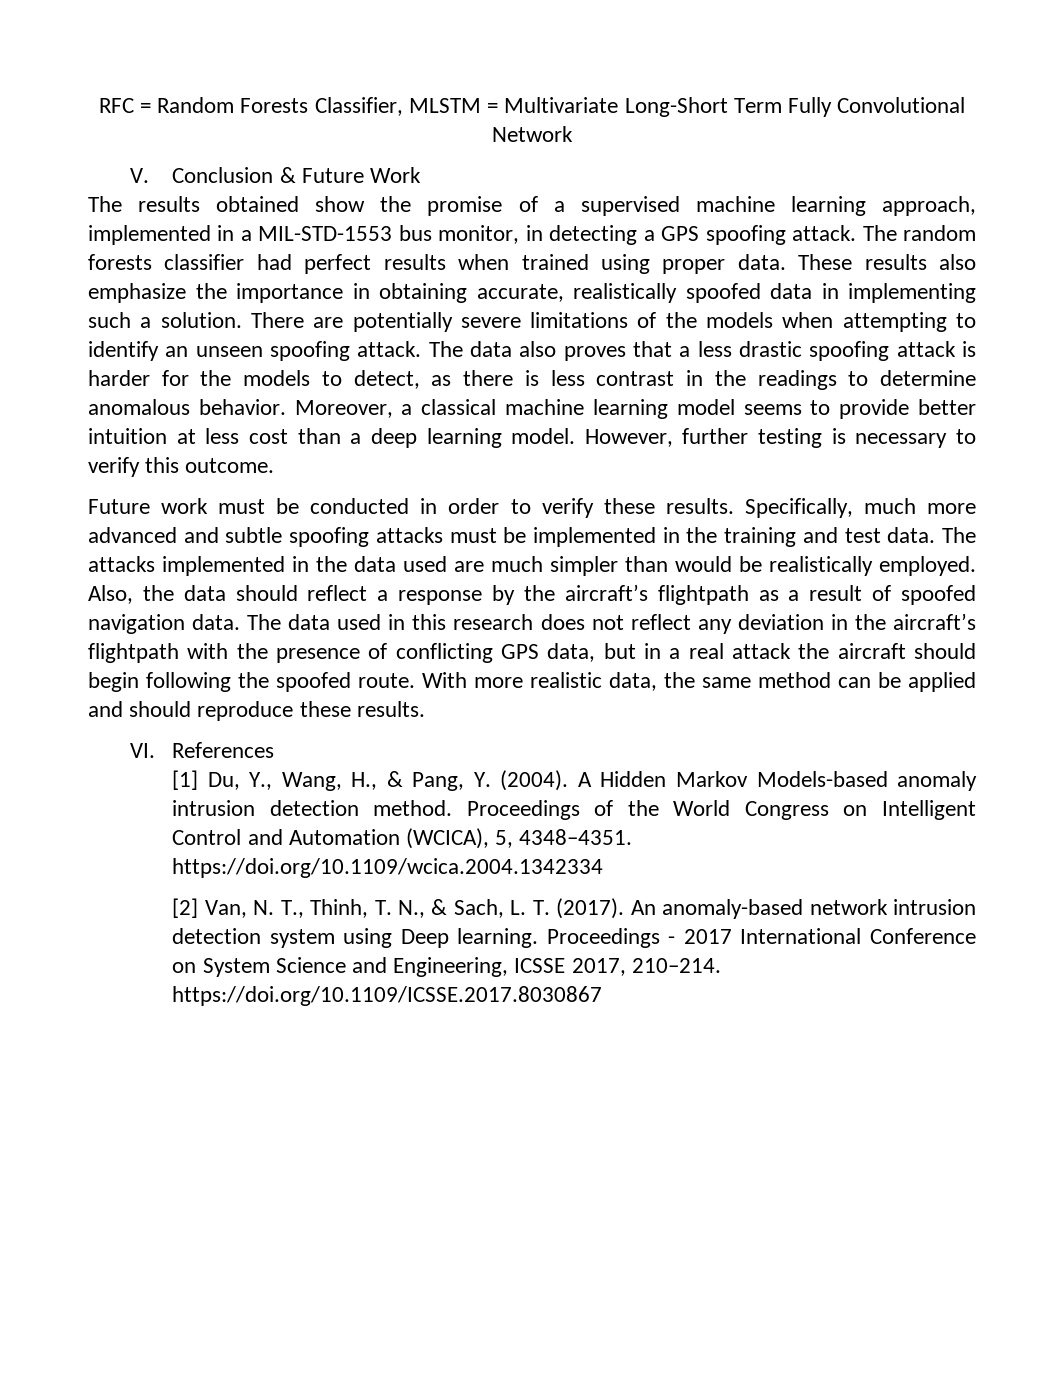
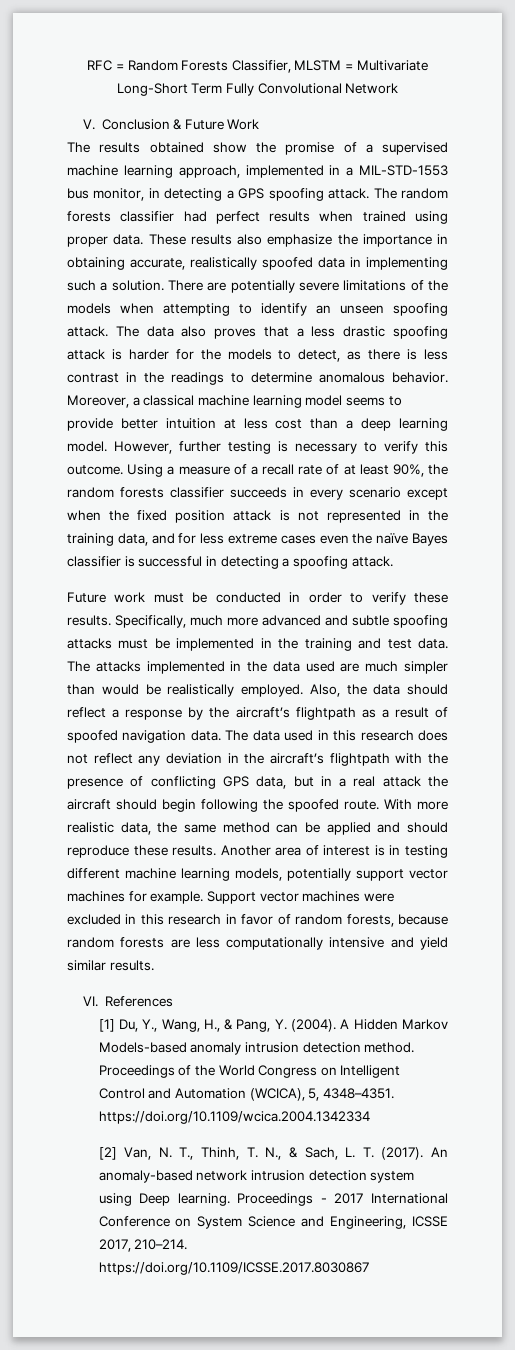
+ Using a measure of a recall rate of at least 90%, the random forests classifier succeeds in every scenario except when the fixed position attack is not represented in the training data, and for less extreme cases even the naïve Bayes classifier is successful in detecting a spoofing attack.
+ Another area of interest is in testing different machine learning models, potentially support vector machines for example. Support vector machines were excluded in this research in favor of random forests, because random forests are less computationally intensive and yield similar results.

